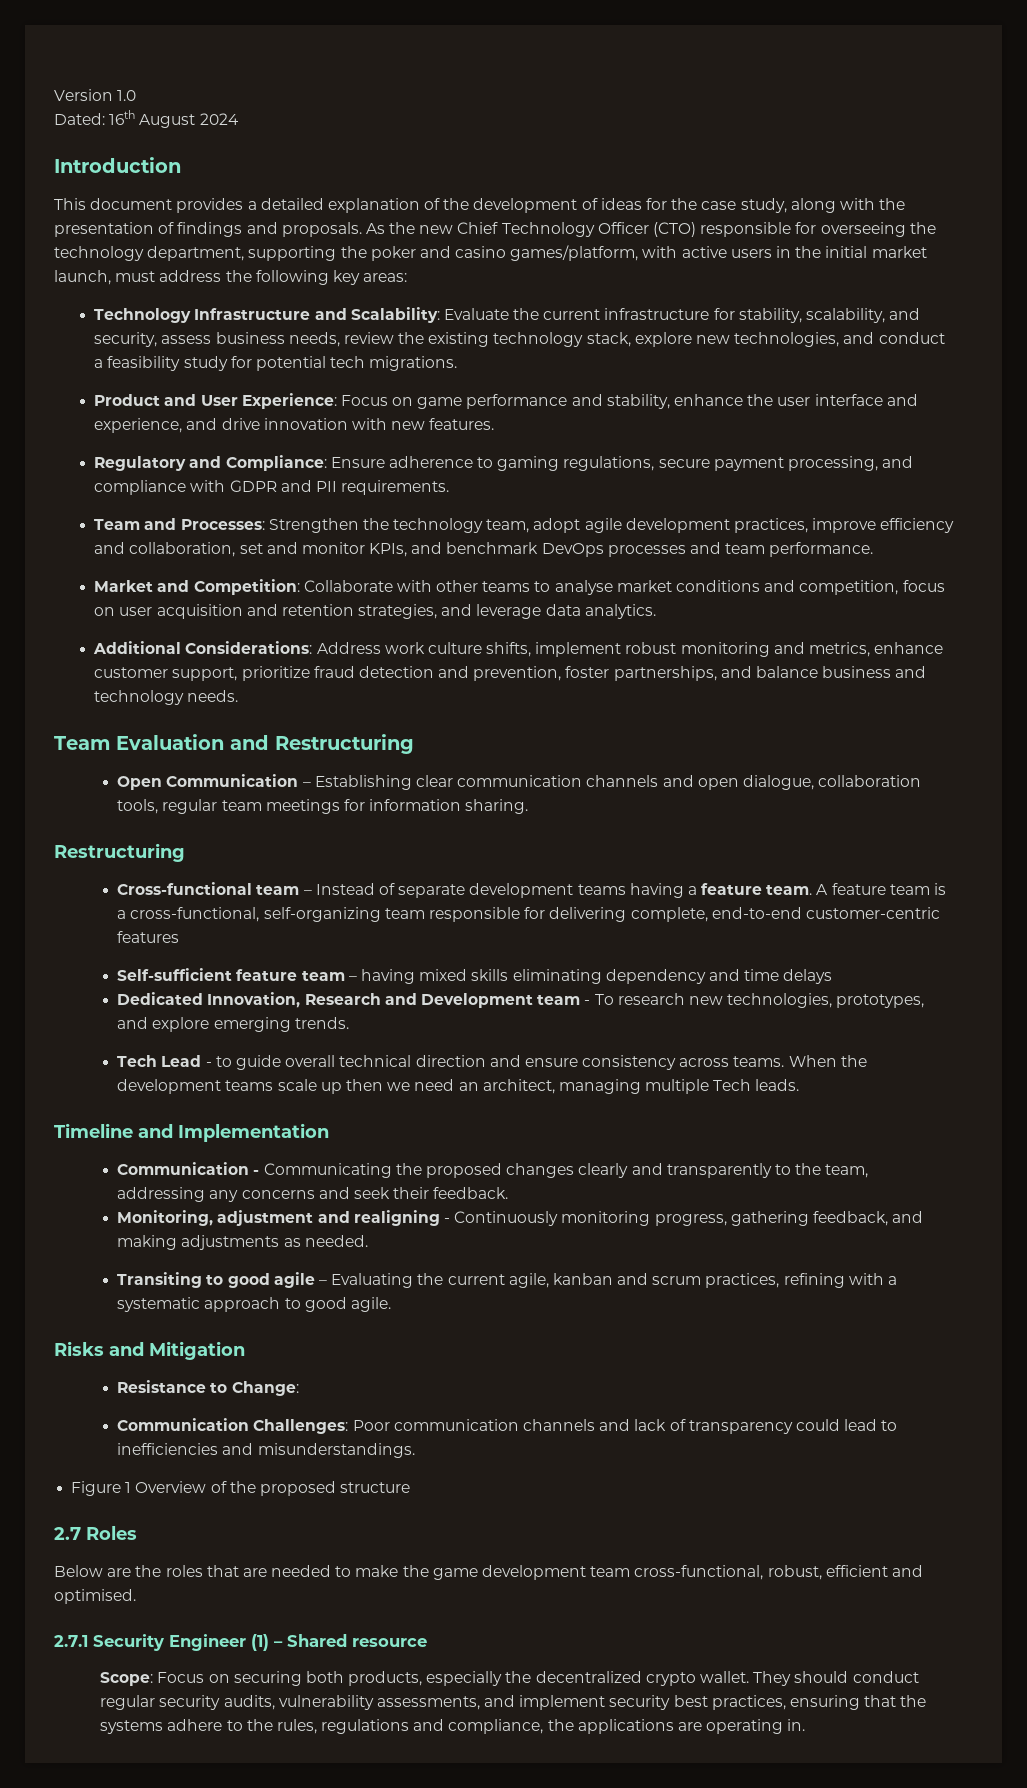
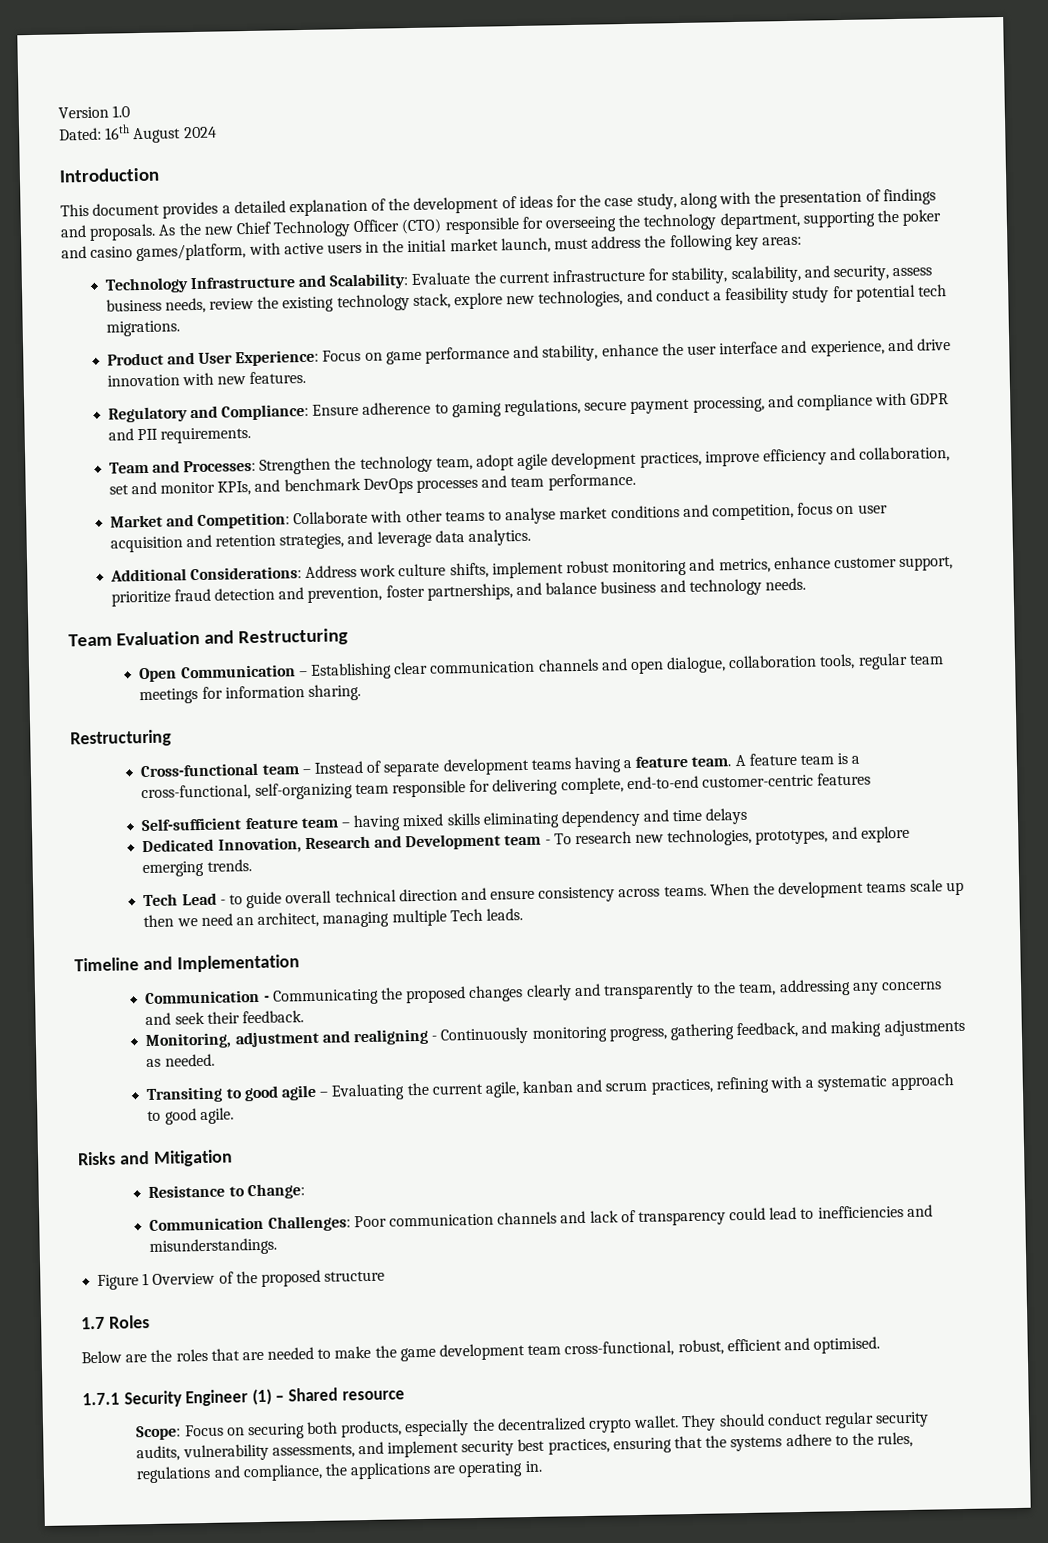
- 2.7 Roles
+ 1.7 Roles
- 2.7.1 Security Engineer (1) – Shared resource
+ 1.7.1 Security Engineer (1) – Shared resource

